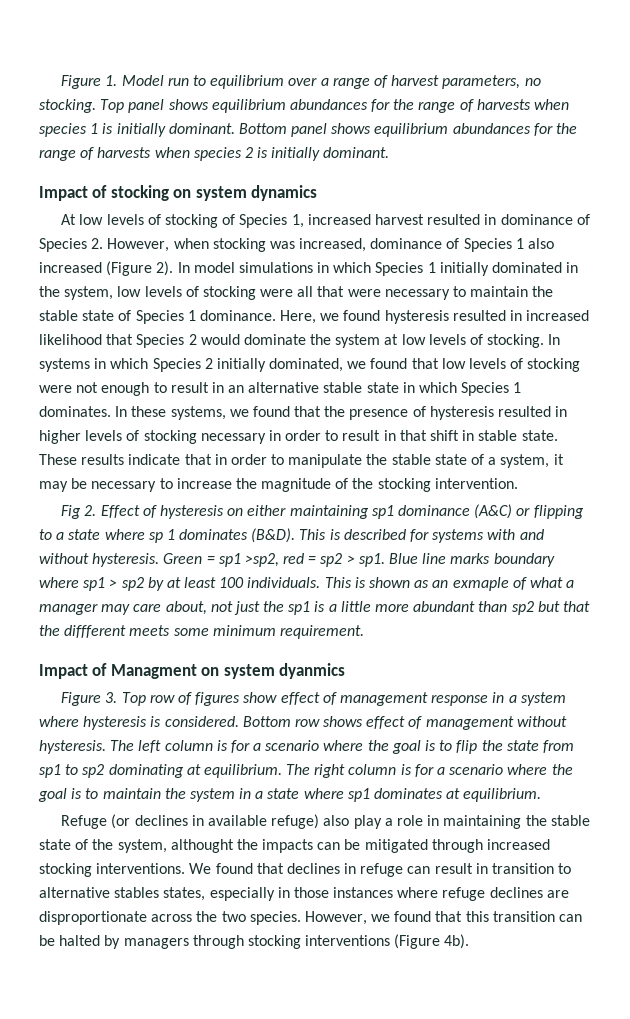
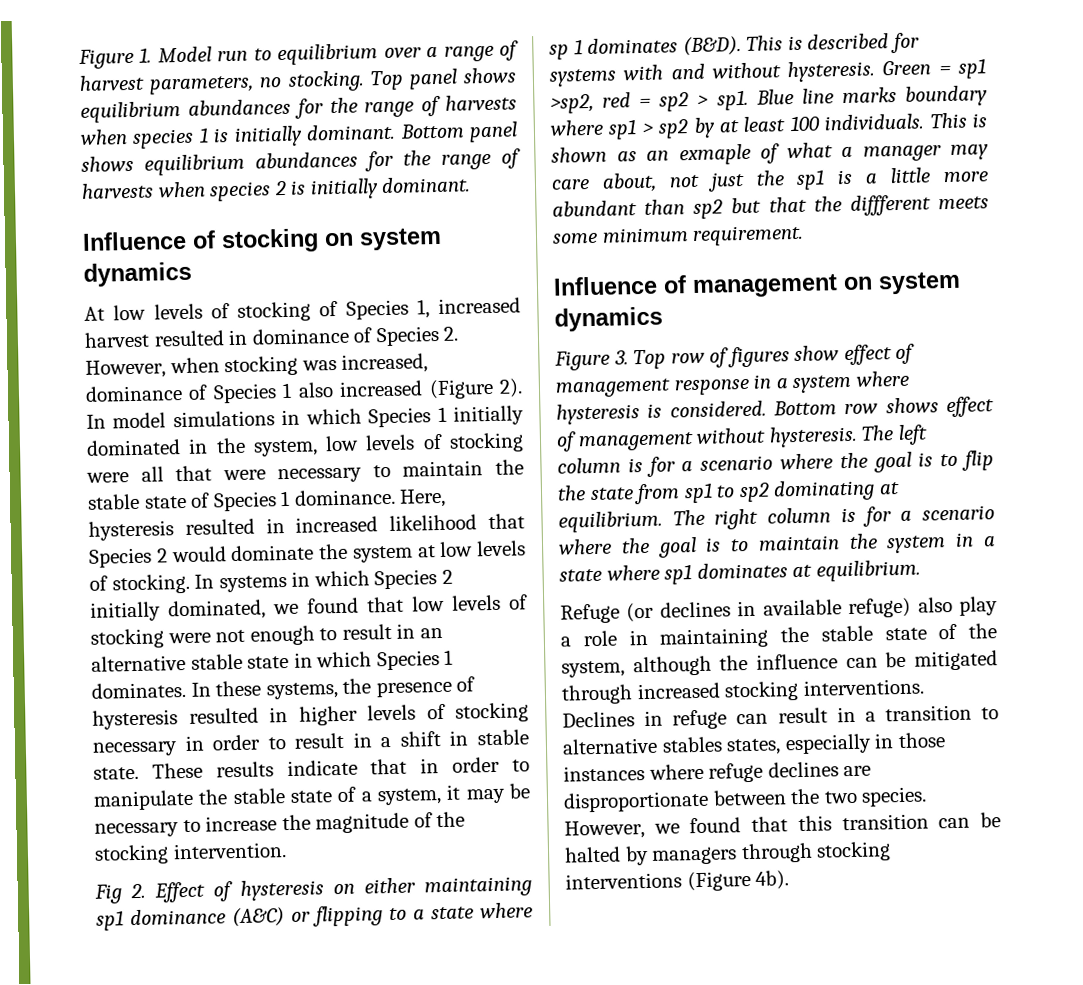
- Impact of stocking on system dynamics
+ Influence of stocking on system dynamics
- Here, we found hysteresis resulted in increased likelihood that Species 2 would dominate the system at low levels of stocking.
+ Here, hysteresis resulted in increased likelihood that Species 2 would dominate the system at low levels of stocking.
- In these systems, we found that the presence of hysteresis resulted in higher levels of stocking necessary in order to result in that shift in stable state.
+ In these systems, the presence of hysteresis resulted in higher levels of stocking necessary in order to result in a shift in stable state.
- Impact of Managment on system dyanmics
+ Influence of management on system dynamics
- Refuge (or declines in available refuge) also play a role in maintaining the stable state of the system, althought the impacts can be mitigated through increased stocking interventions.
+ Refuge (or declines in available refuge) also play a role in maintaining the stable state of the system, although the influence can be mitigated through increased stocking interventions.
- We found that declines in refuge can result in transition to alternative stables states, especially in those instances where refuge declines are disproportionate across the two species.
+ Declines in refuge can result in a transition to alternative stables states, especially in those instances where refuge declines are disproportionate between the two species.

